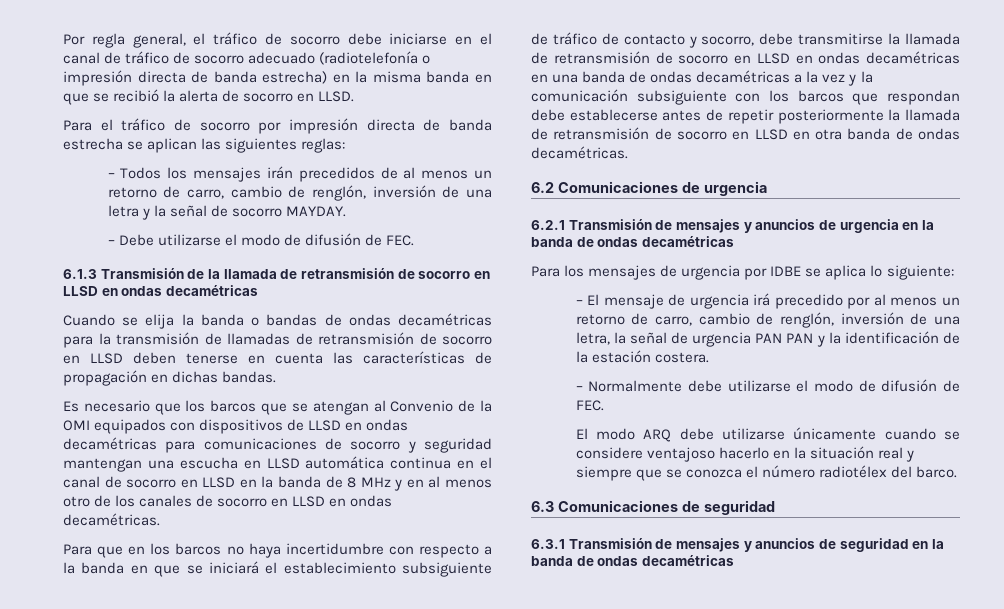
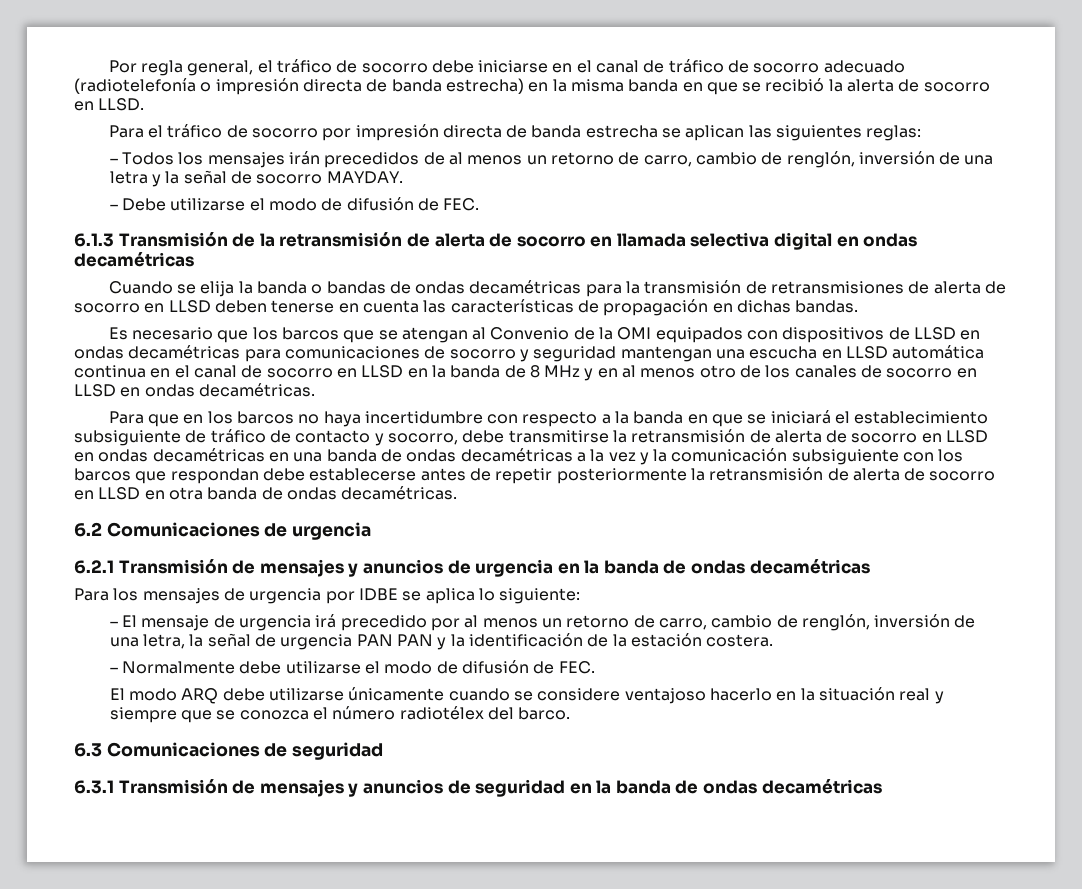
- 6.1.3 Transmisión de la llamada de retransmisión de socorro en LLSD en ondas decamétricas
+ 6.1.3 Transmisión de la retransmisión de alerta de socorro en llamada selectiva digital en ondas decamétricas
- Cuando se elija la banda o bandas de ondas decamétricas para la transmisión de llamadas de retransmisión de socorro en LLSD deben tenerse en cuenta las características de propagación en dichas bandas.
+ Cuando se elija la banda o bandas de ondas decamétricas para la transmisión de retransmisiones de alerta de socorro en LLSD deben tenerse en cuenta las características de propagación en dichas bandas.
- Para que en los barcos no haya incertidumbre con respecto a la banda en que se iniciará el establecimiento subsiguiente de tráfico de contacto y socorro, debe transmitirse la llamada de retransmisión de socorro en LLSD en ondas decamétricas en una banda de ondas decamétricas a la vez y la comunicación subsiguiente con los barcos que respondan debe establecerse antes de repetir posteriormente la llamada de retransmisión de socorro en LLSD en otra banda de ondas decamétricas.
+ Para que en los barcos no haya incertidumbre con respecto a la banda en que se iniciará el establecimiento subsiguiente de tráfico de contacto y socorro, debe transmitirse la retransmisión de alerta de socorro en LLSD en ondas decamétricas en una banda de ondas decamétricas a la vez y la comunicación subsiguiente con los barcos que respondan debe establecerse antes de repetir posteriormente la retransmisión de alerta de socorro en LLSD en otra banda de ondas decamétricas.

